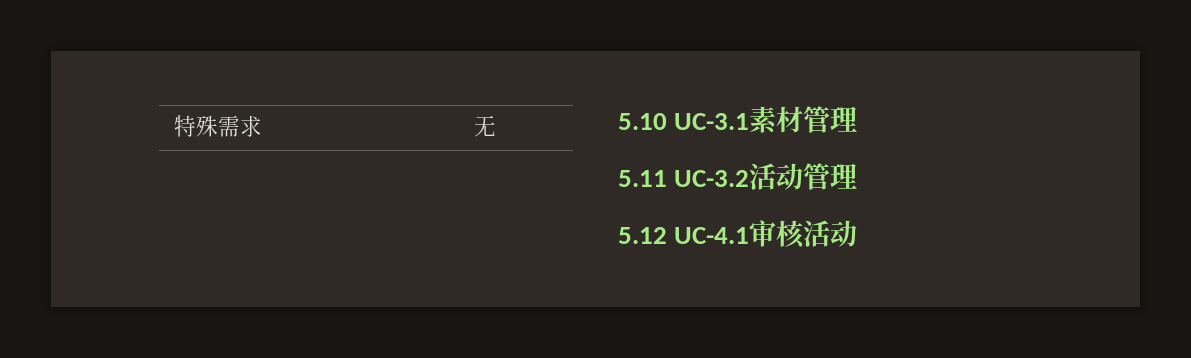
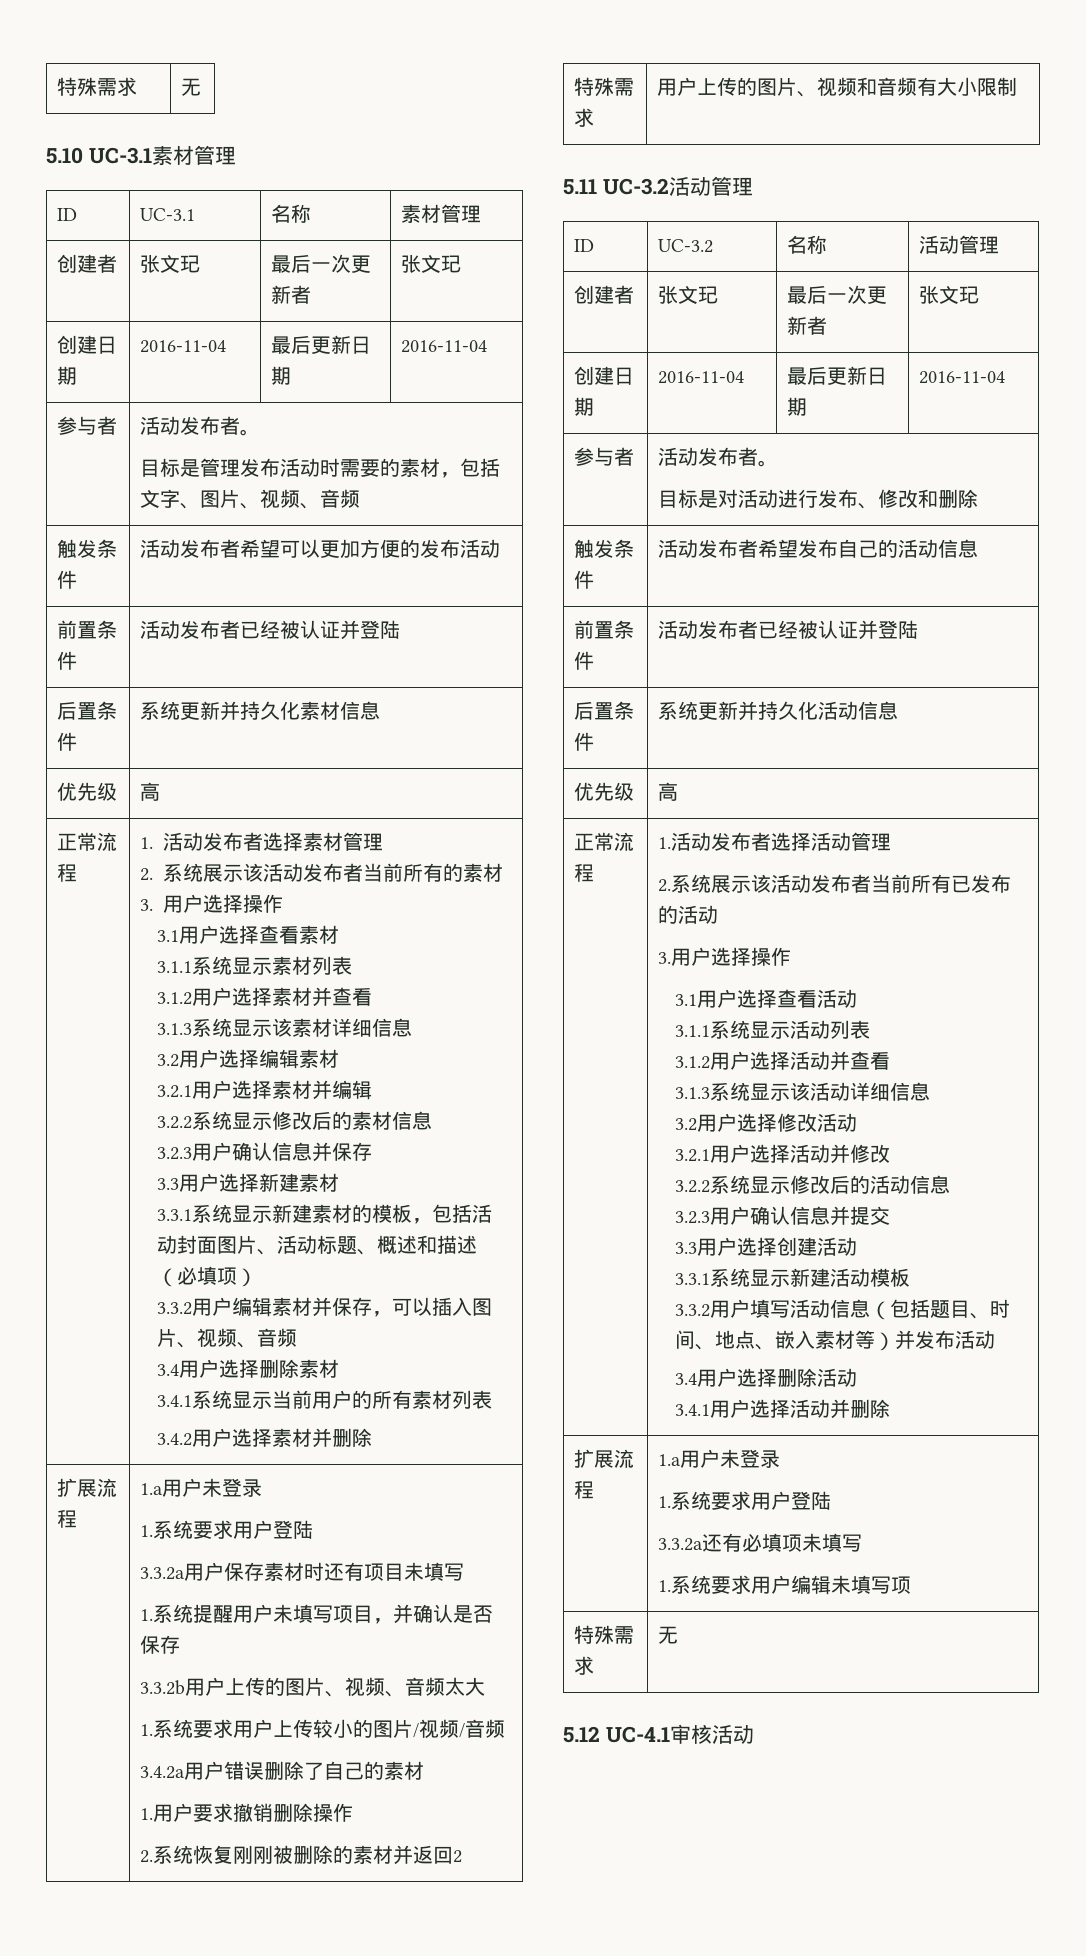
+ ID | UC-3.1 | 名称 | 素材管理
+ 创建者 | 张文玘 | 最后一次更新者 | 张文玘
+ 创建日期 | 2016-11-04 | 最后更新日期 | 2016-11-04
+ 参与者 | 活动发布者。
+ 目标是管理发布活动时需要的素材，包括文字、图片、视频、音频
+ 触发条件 | 活动发布者希望可以更加方便的发布活动
+ 前置条件 | 活动发布者已经被认证并登陆
+ 后置条件 | 系统更新并持久化素材信息
+ 优先级 | 高
+ 正常流程 | 1.活动发布者选择素材管理
+ 2.系统展示该活动发布者当前所有的素材
+ 3.用户选择操作
+ 3.1用户选择查看素材
+ 3.1.1系统显示素材列表
+ 3.1.2用户选择素材并查看
+ 3.1.3系统显示该素材详细信息
+ 3.2用户选择编辑素材
+ 3.2.1用户选择素材并编辑
+ 3.2.2系统显示修改后的素材信息
+ 3.2.3用户确认信息并保存
+ 3.3用户选择新建素材
+ 3.3.1系统显示新建素材的模板，包括活动封面图片、活动标题、概述和描述（必填项）
+ 3.3.2用户编辑素材并保存，可以插入图片、视频、音频
+ 3.4用户选择删除素材
+ 3.4.1系统显示当前用户的所有素材列表
+ 3.4.2用户选择素材并删除
+ 扩展流程 | 1.a用户未登录
+ 1.系统要求用户登陆
+ 3.3.2a用户保存素材时还有项目未填写
+ 1.系统提醒用户未填写项目，并确认是否保存
+ 3.3.2b用户上传的图片、视频、音频太大
+ 1.系统要求用户上传较小的图片/视频/音频
+ 3.4.2a用户错误删除了自己的素材
+ 1.用户要求撤销删除操作
+ 2.系统恢复刚刚被删除的素材并返回2
+ 特殊需求 | 用户上传的图片、视频和音频有大小限制
  5.11 UC-3.2活动管理
+ ID | UC-3.2 | 名称 | 活动管理
+ 创建者 | 张文玘 | 最后一次更新者 | 张文玘
+ 创建日期 | 2016-11-04 | 最后更新日期 | 2016-11-04
+ 参与者 | 活动发布者。
+ 目标是对活动进行发布、修改和删除
+ 触发条件 | 活动发布者希望发布自己的活动信息
+ 前置条件 | 活动发布者已经被认证并登陆
+ 后置条件 | 系统更新并持久化活动信息
+ 优先级 | 高
+ 正常流程 | 1.活动发布者选择活动管理
+ 2.系统展示该活动发布者当前所有已发布的活动
+ 3.用户选择操作
+ 3.1用户选择查看活动
+ 3.1.1系统显示活动列表
+ 3.1.2用户选择活动并查看
+ 3.1.3系统显示该活动详细信息
+ 3.2用户选择修改活动
+ 3.2.1用户选择活动并修改
+ 3.2.2系统显示修改后的活动信息
+ 3.2.3用户确认信息并提交
+ 3.3用户选择创建活动
+ 3.3.1系统显示新建活动模板
+ 3.3.2用户填写活动信息（包括题目、时间、地点、嵌入素材等）并发布活动
+ 3.4用户选择删除活动
+ 3.4.1用户选择活动并删除
+ 扩展流程 | 1.a用户未登录
+ 1.系统要求用户登陆
+ 3.3.2a还有必填项未填写
+ 1.系统要求用户编辑未填写项
+ 特殊需求 | 无

